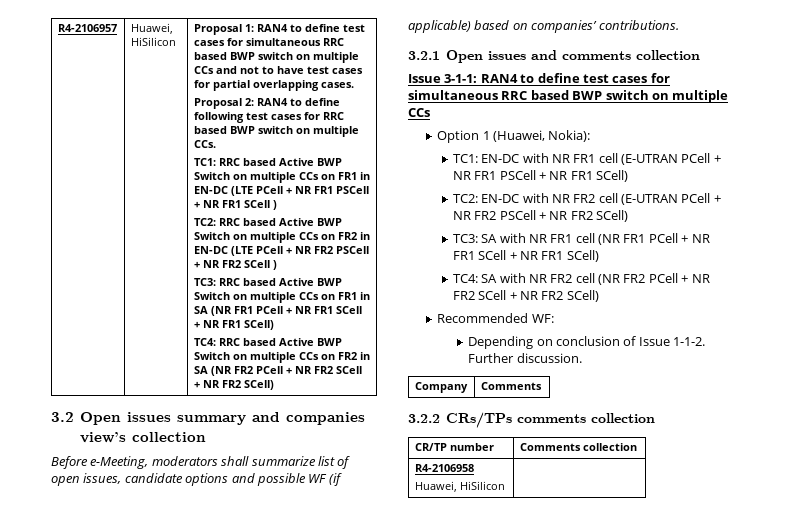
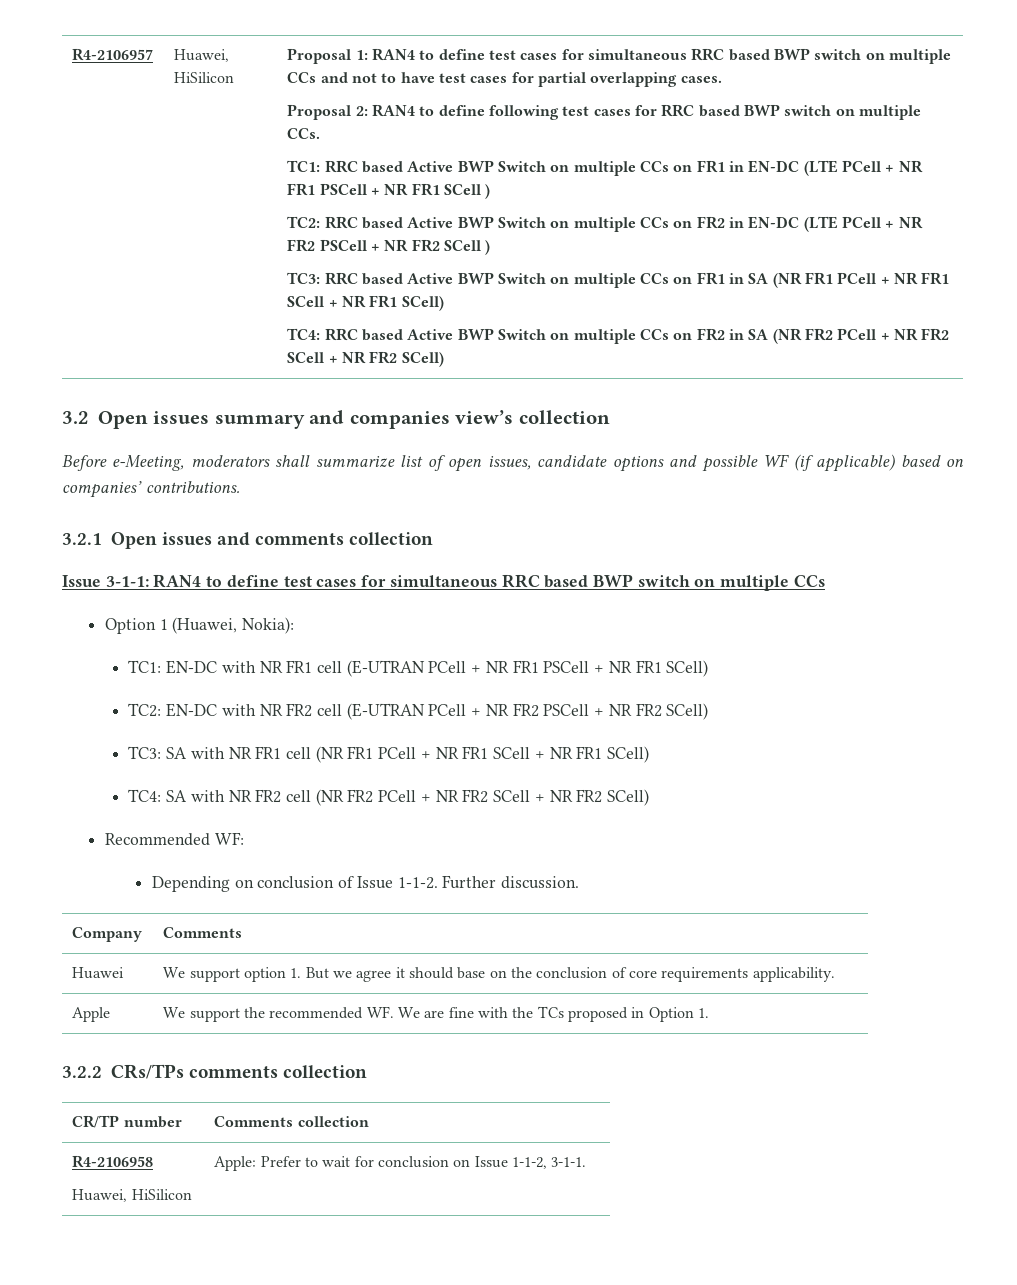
+ Huawei | We support option 1. But we agree it should base on the conclusion of core requirements applicability.
+ Apple | We support the recommended WF. We are fine with the TCs proposed in Option 1.
  R4-2106958
- Huawei, HiSilicon |
+ Huawei, HiSilicon | Apple: Prefer to wait for conclusion on Issue 1-1-2, 3-1-1.

